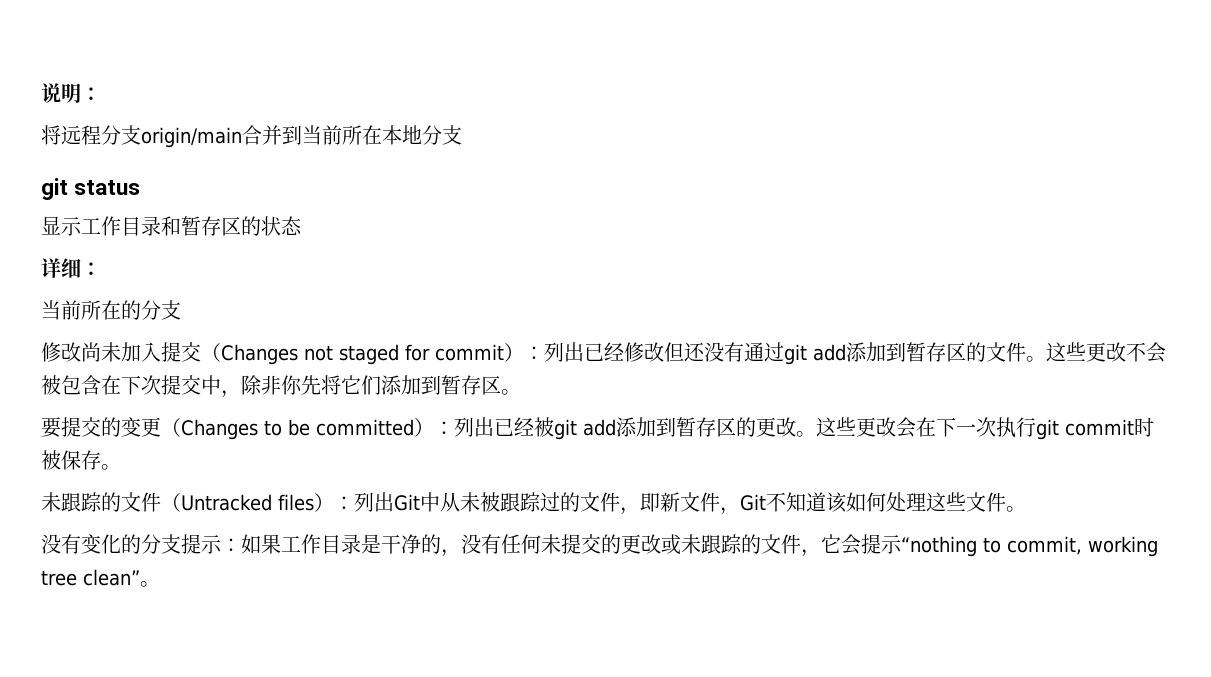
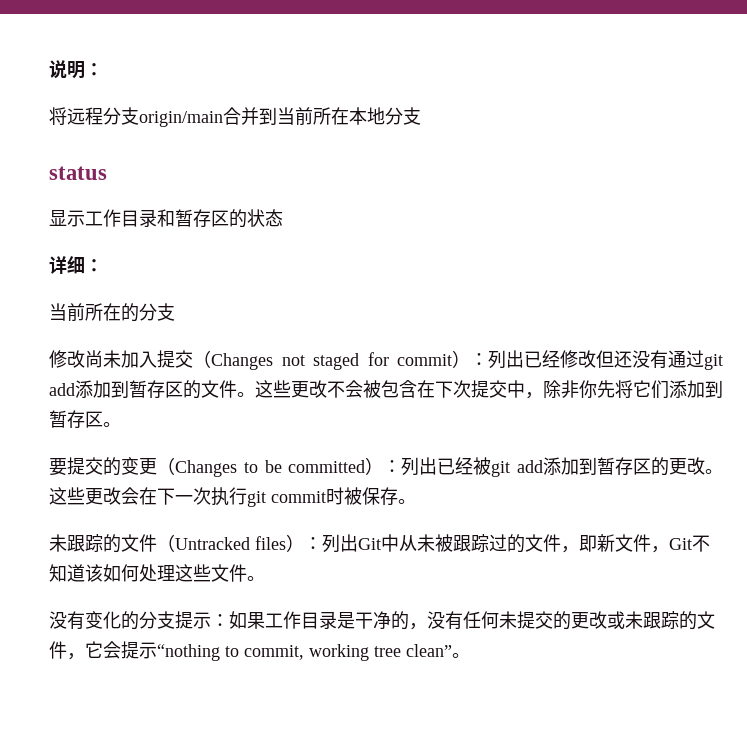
- git status
+ status

